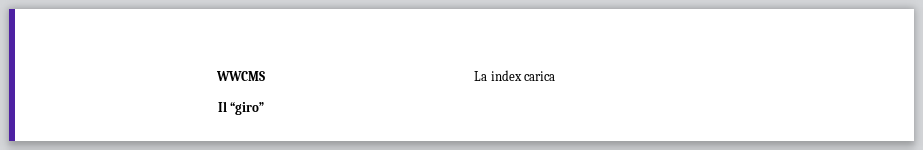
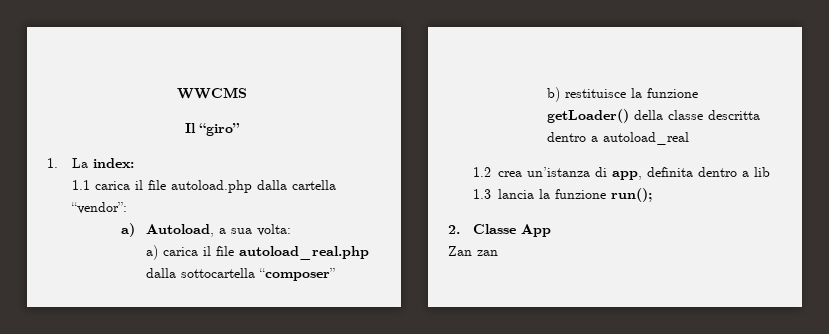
- La index carica
+ 1. La index:
+ 1.1 carica il file autoload.php dalla cartella “vendor”:
+ a) Autoload, a sua volta:
+ a) carica il file autoload_real.php dalla sottocartella “composer”
+ b) restituisce la funzione getLoader() della classe descritta dentro a autoload_real
+ 1.2 crea un’istanza di app, definita dentro a lib
+ 1.3 lancia la funzione run();
+ 2. Classe App
+ Zan zan

